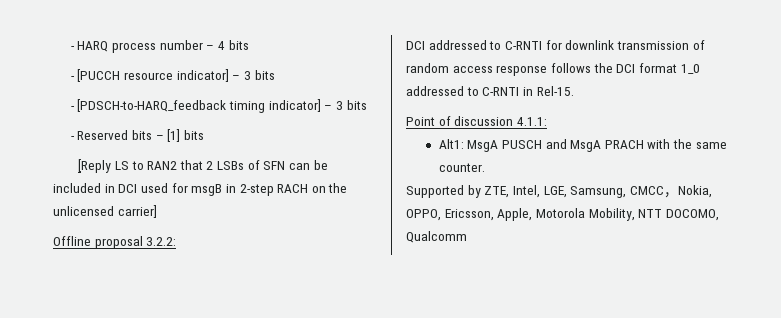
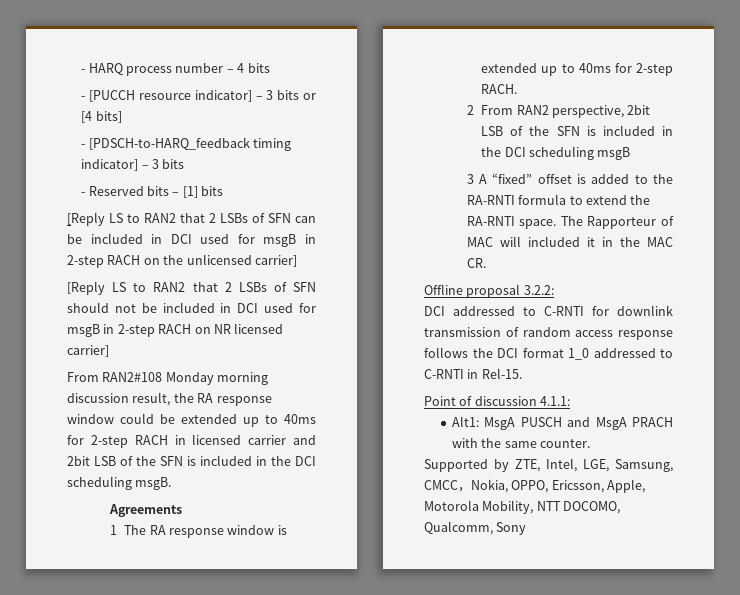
- - [PUCCH resource indicator] – 3 bits
+ - [PUCCH resource indicator] – 3 bits or [4 bits]
+ [Reply LS to RAN2 that 2 LSBs of SFN should not be included in DCI used for msgB in 2-step RACH on NR licensed carrier]
+ From RAN2#108 Monday morning discussion result, the RA response window could be extended up to 40ms for 2-step RACH in licensed carrier and 2bit LSB of the SFN is included in the DCI scheduling msgB.
+ Agreements
+ 1 The RA response window is extended up to 40ms for 2-step RACH.
+ 2 From RAN2 perspective, 2bit LSB of the SFN is included in the DCI scheduling msgB
+ 3 A “fixed” offset is added to the RA-RNTI formula to extend the RA-RNTI space. The Rapporteur of MAC will included it in the MAC CR.
- Supported by ZTE, Intel, LGE, Samsung, CMCC，Nokia, OPPO, Ericsson, Apple, Motorola Mobility, NTT DOCOMO, Qualcomm
+ Supported by ZTE, Intel, LGE, Samsung, CMCC，Nokia, OPPO, Ericsson, Apple, Motorola Mobility, NTT DOCOMO, Qualcomm, Sony

